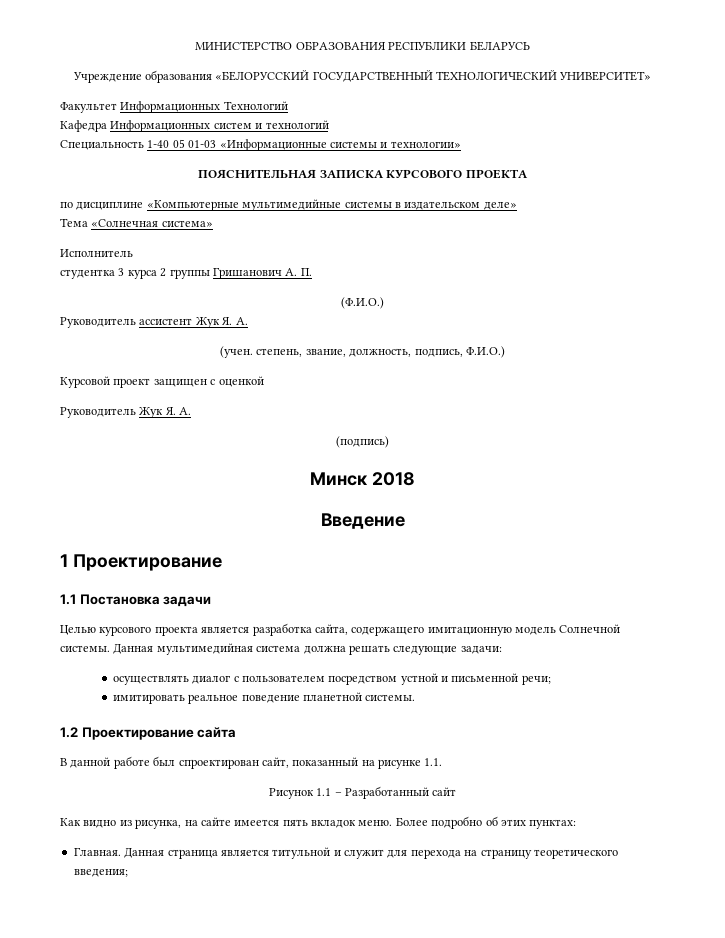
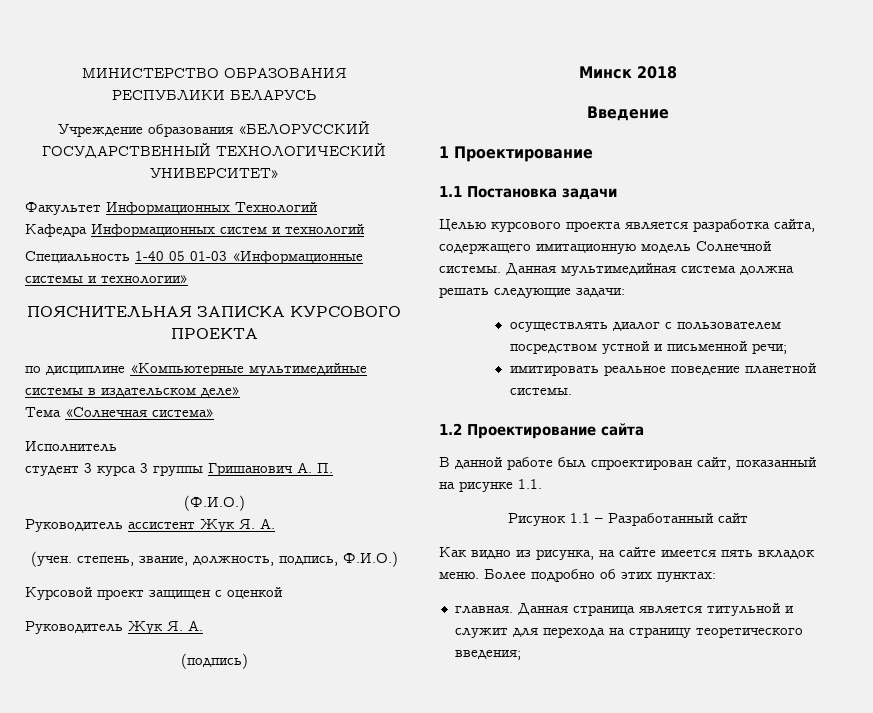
- студентка 3 курса 2 группы Гришанович А. П.
+ студент 3 курса 3 группы Гришанович А. П.
- Главная.
+ главная.

